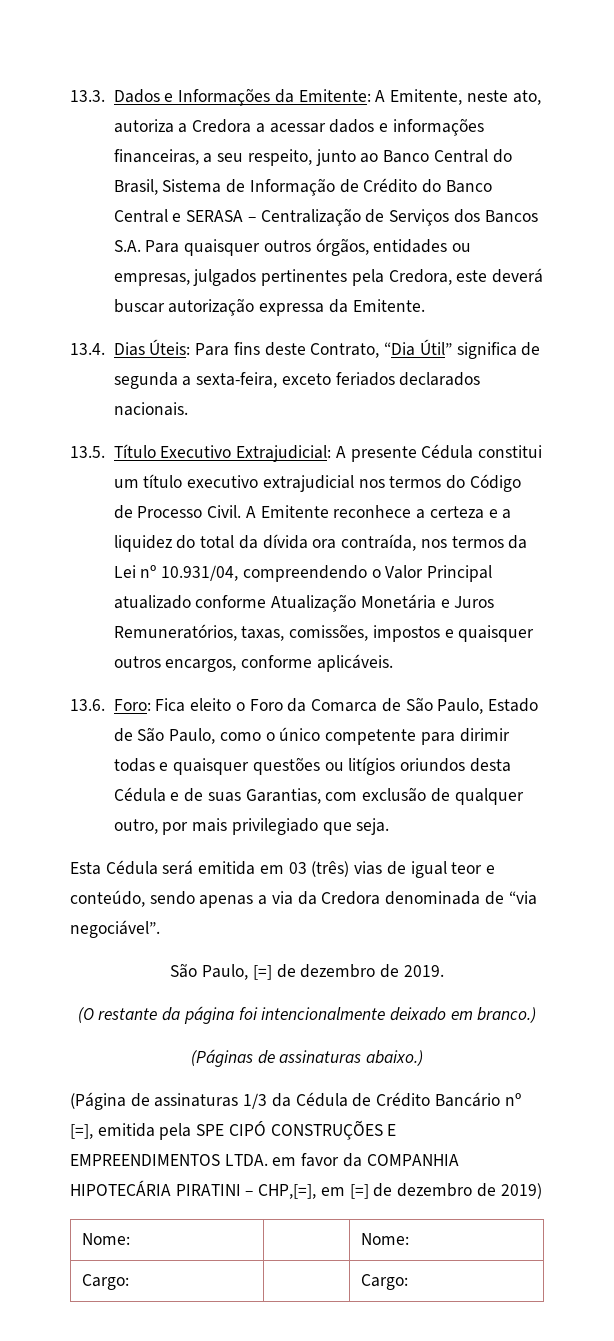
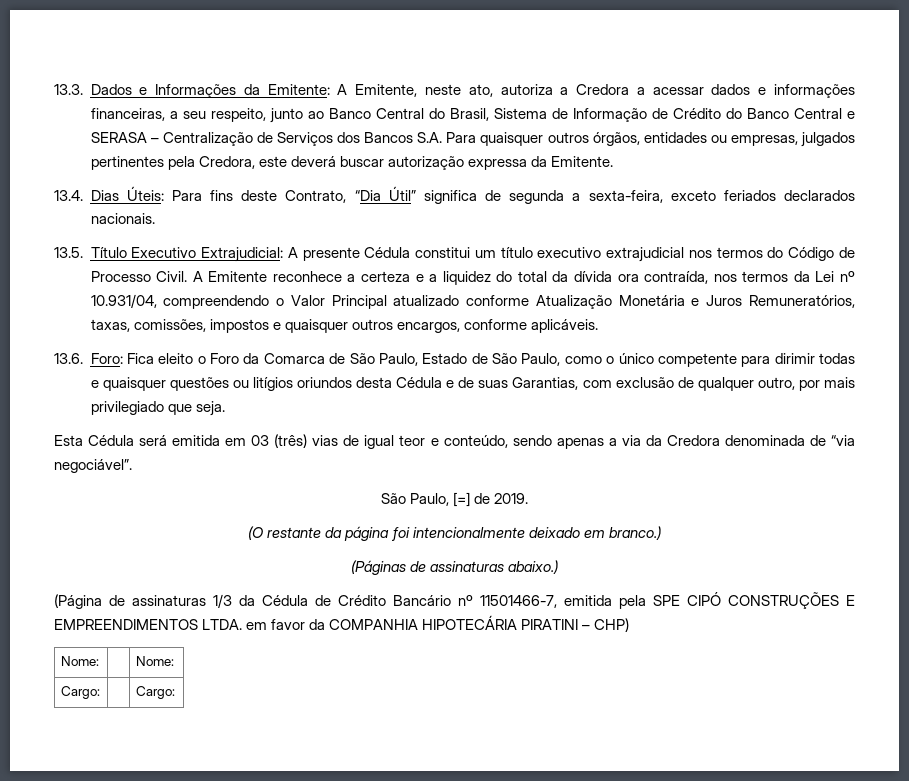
- São Paulo, [=] de dezembro de 2019.
+ São Paulo, [=] de 2019.
- (Página de assinaturas 1/3 da Cédula de Crédito Bancário nº [=], emitida pela SPE CIPÓ CONSTRUÇÕES E EMPREENDIMENTOS LTDA. em favor da COMPANHIA HIPOTECÁRIA PIRATINI – CHP,[=], em [=] de dezembro de 2019)
+ (Página de assinaturas 1/3 da Cédula de Crédito Bancário nº 11501466-7, emitida pela SPE CIPÓ CONSTRUÇÕES E EMPREENDIMENTOS LTDA. em favor da COMPANHIA HIPOTECÁRIA PIRATINI – CHP)

